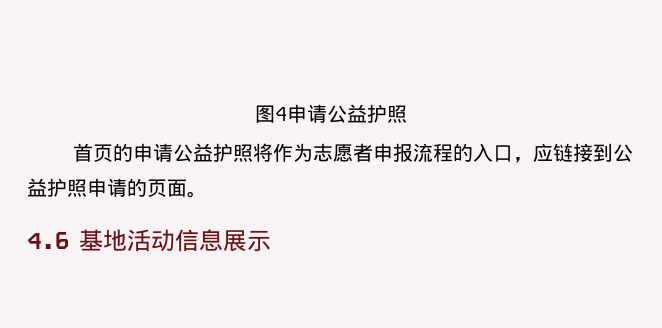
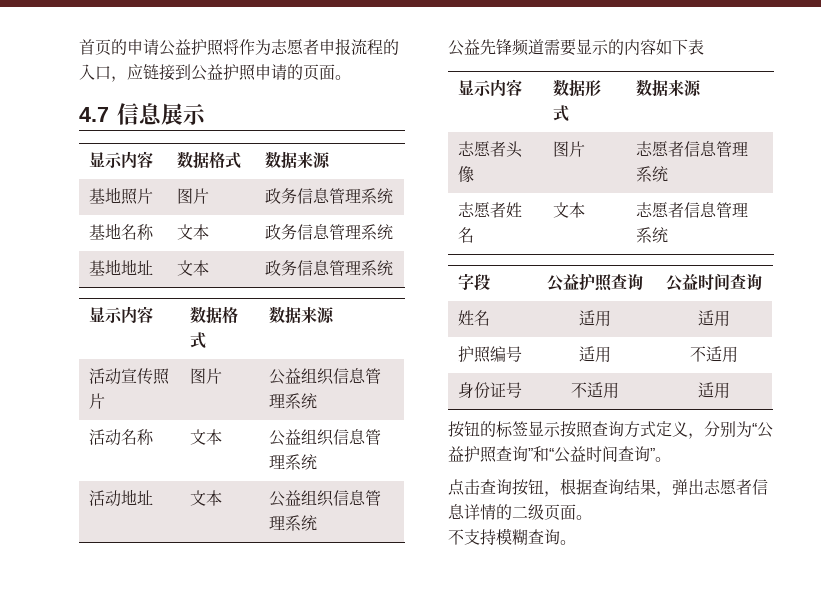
- 图4申请公益护照
- 4.6基地活动信息展示
+ 4.7信息展示
+ 显示内容 | 数据格式 | 数据来源
+ 基地照片 | 图片 | 政务信息管理系统
+ 基地名称 | 文本 | 政务信息管理系统
+ 基地地址 | 文本 | 政务信息管理系统
+ 显示内容 | 数据格式 | 数据来源
+ 活动宣传照片 | 图片 | 公益组织信息管理系统
+ 活动名称 | 文本 | 公益组织信息管理系统
+ 活动地址 | 文本 | 公益组织信息管理系统
+ 公益先锋频道需要显示的内容如下表
+ 显示内容 | 数据形式 | 数据来源
+ 志愿者头像 | 图片 | 志愿者信息管理系统
+ 志愿者姓名 | 文本 | 志愿者信息管理系统
+ 字段 | 公益护照查询 | 公益时间查询
+ 姓名 | 适用 | 适用
+ 护照编号 | 适用 | 不适用
+ 身份证号 | 不适用 | 适用
+ 按钮的标签显示按照查询方式定义，分别为“公益护照查询”和“公益时间查询”。
+ 点击查询按钮，根据查询结果，弹出志愿者信息详情的二级页面。
+ 不支持模糊查询。

